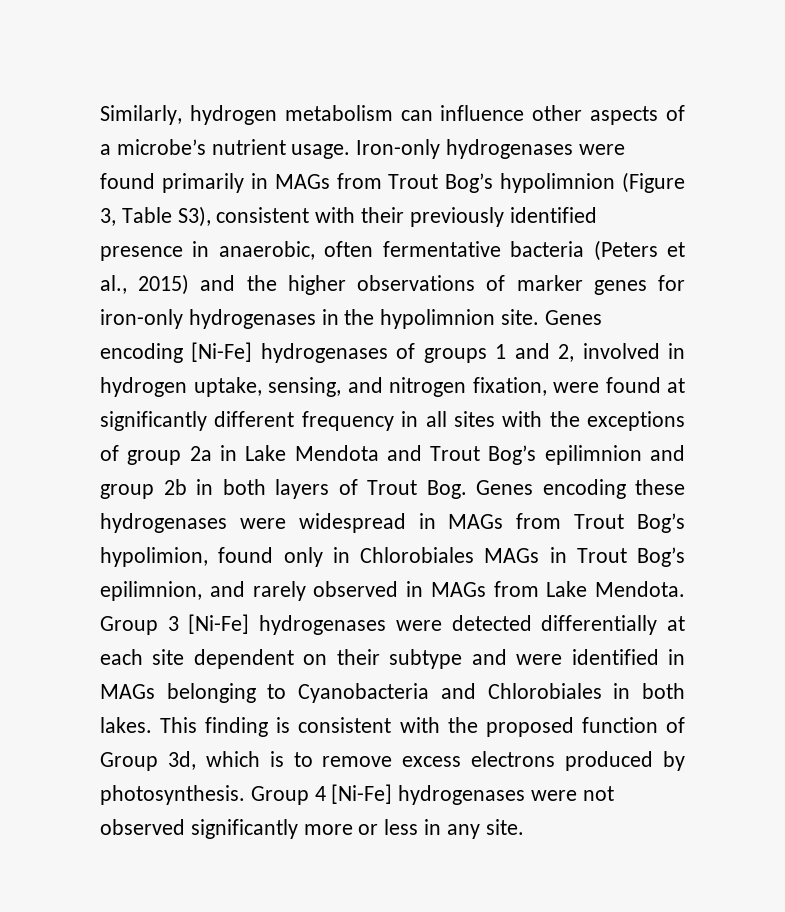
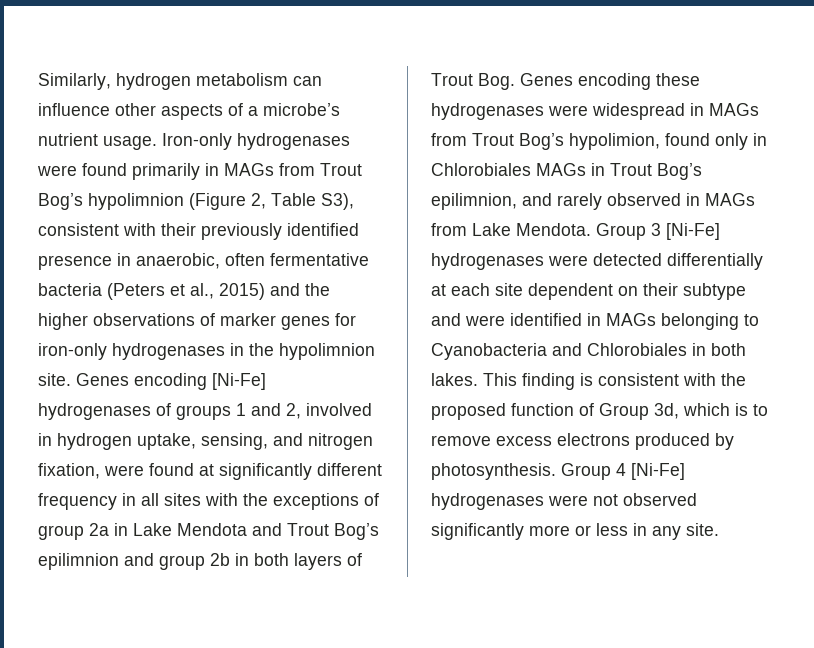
- Iron-only hydrogenases were found primarily in MAGs from Trout Bog’s hypolimnion (Figure 3, Table S3), consistent with their previously identified presence in anaerobic, often fermentative bacteria (Peters et al., 2015) and the higher observations of marker genes for iron-only hydrogenases in the hypolimnion site.
+ Iron-only hydrogenases were found primarily in MAGs from Trout Bog’s hypolimnion (Figure 2, Table S3), consistent with their previously identified presence in anaerobic, often fermentative bacteria (Peters et al., 2015) and the higher observations of marker genes for iron-only hydrogenases in the hypolimnion site.

